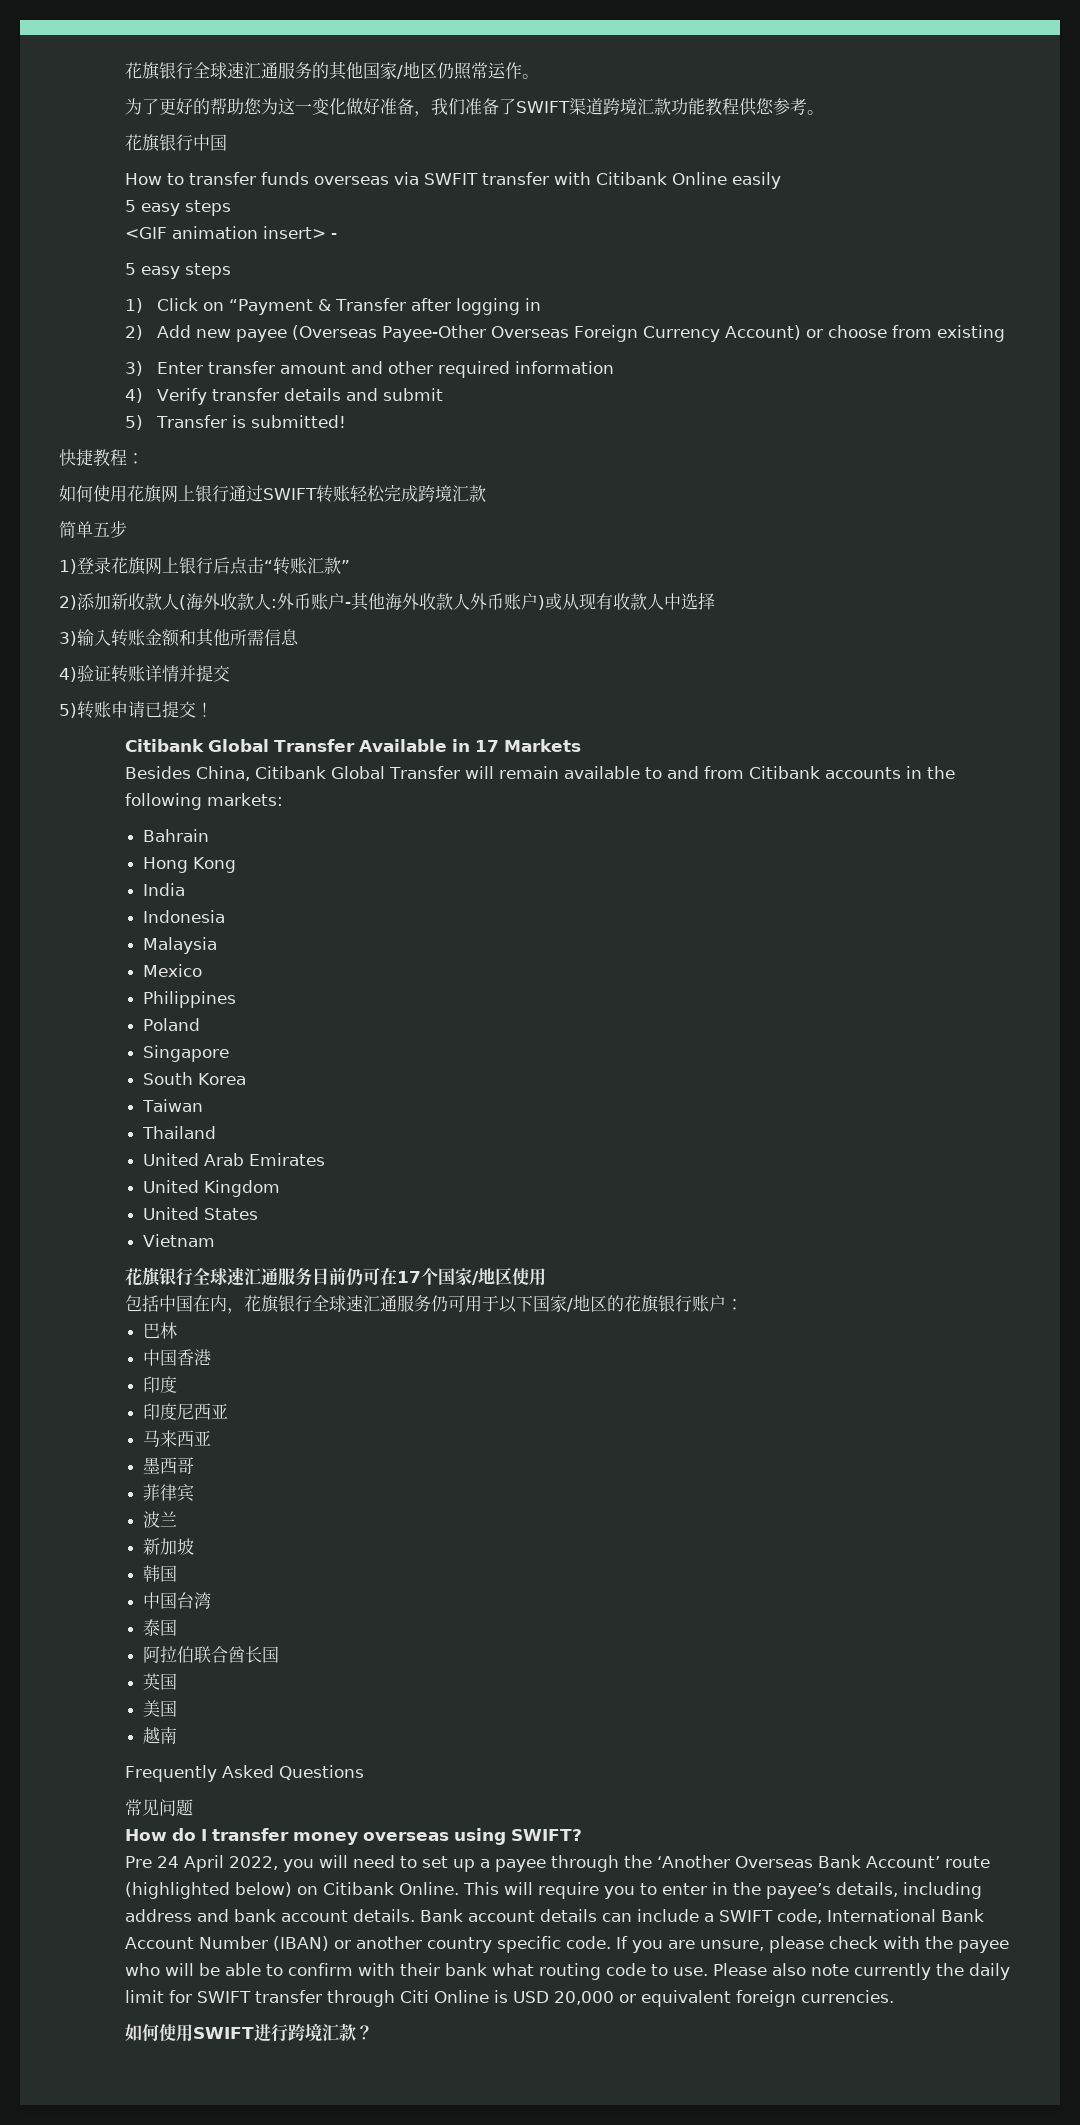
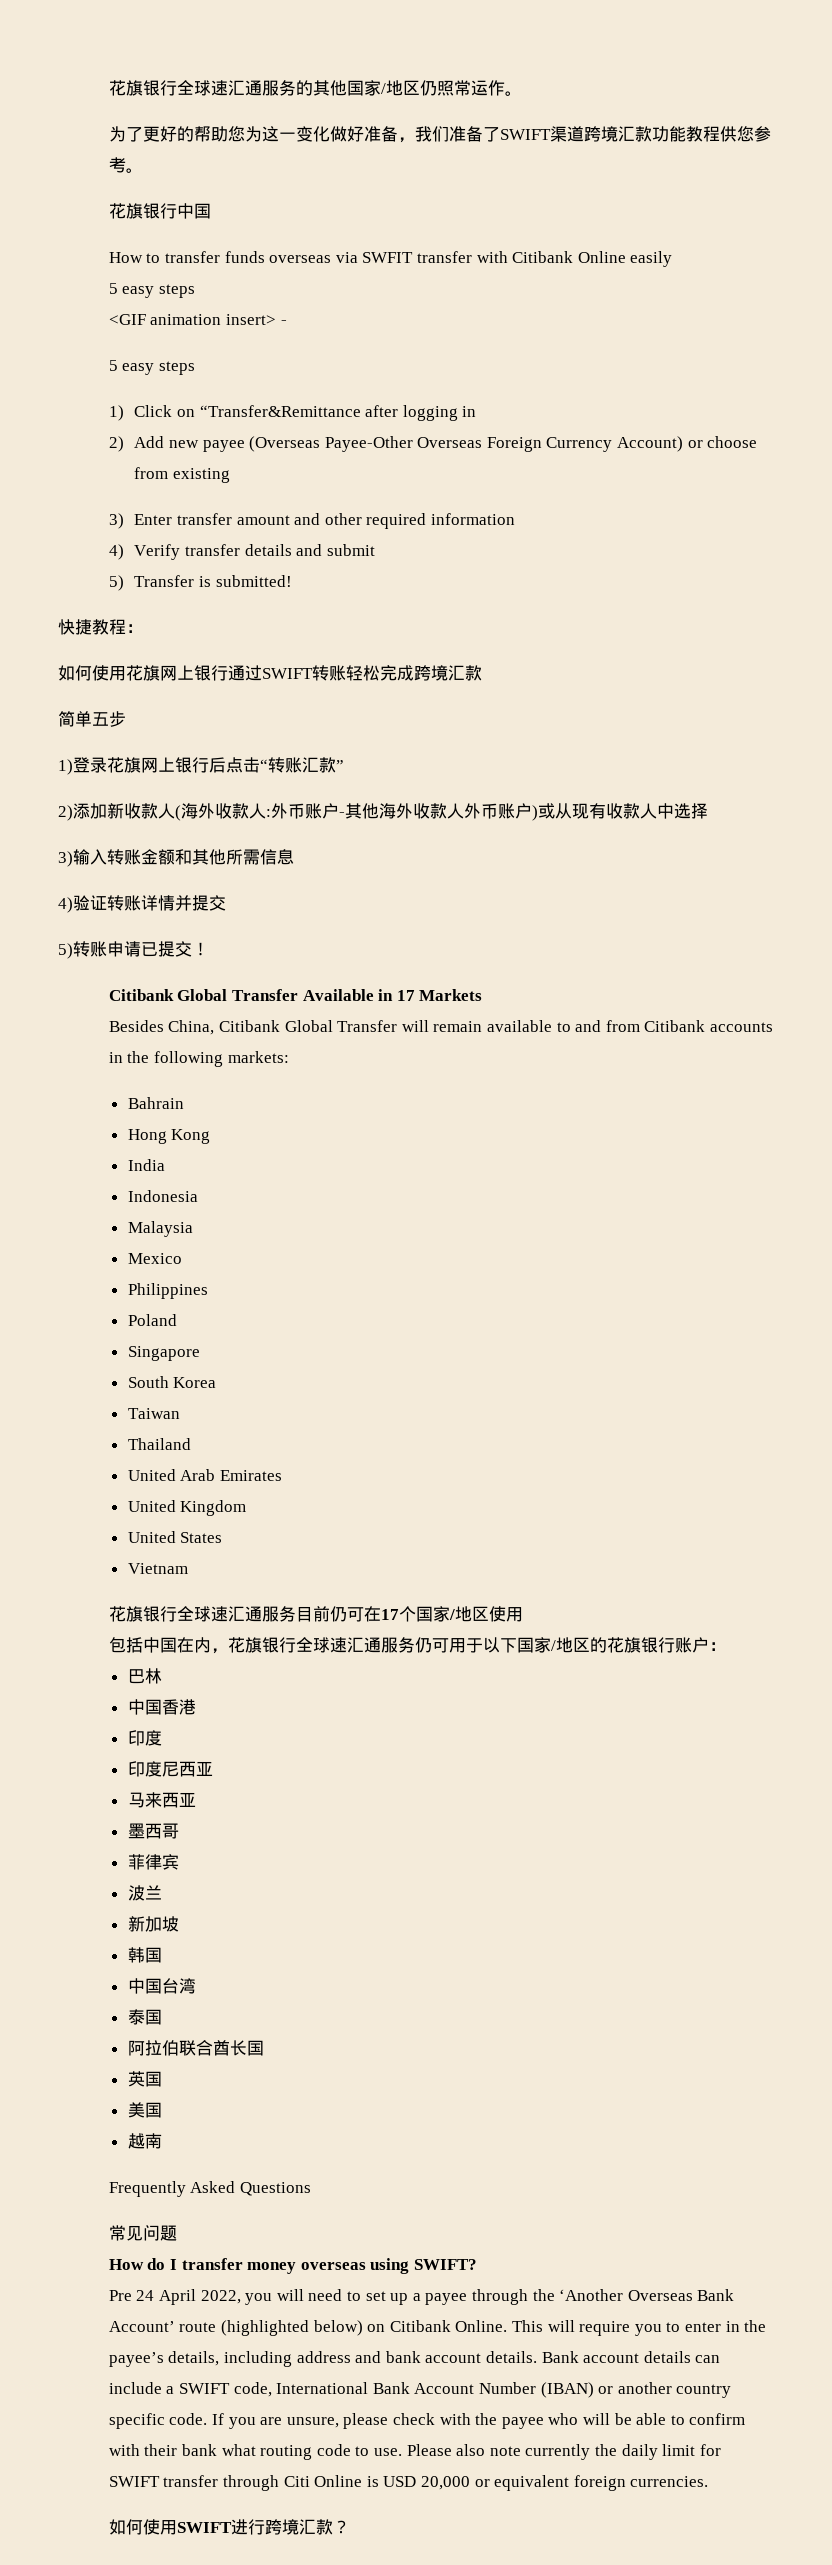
- 1) Click on “Payment & Transfer after logging in
+ 1) Click on “Transfer&Remittance after logging in

